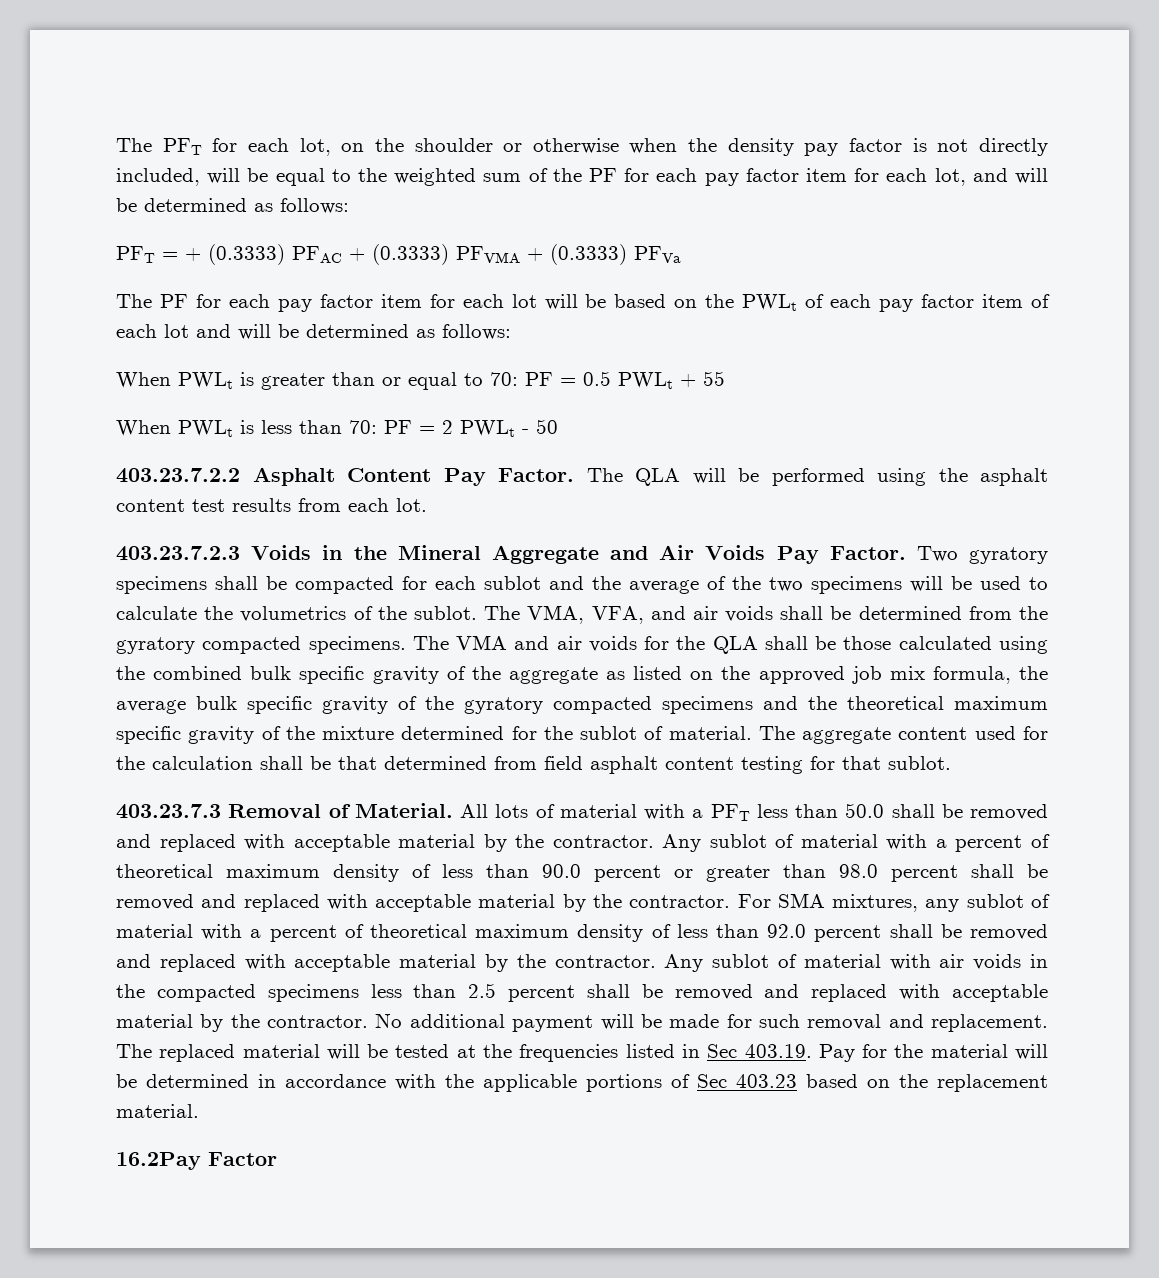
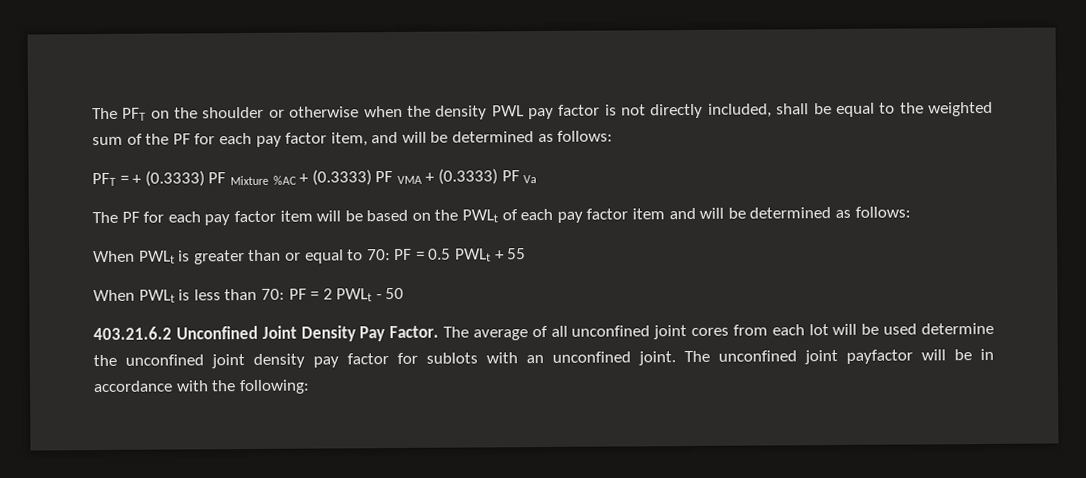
- The PFT for each lot, on the shoulder or otherwise when the density pay factor is not directly included, will be equal to the weighted sum of the PF for each pay factor item for each lot, and will be determined as follows:
+ The PFT on the shoulder or otherwise when the density PWL pay factor is not directly included, shall be equal to the weighted sum of the PF for each pay factor item, and will be determined as follows:
- PFT = + (0.3333) PFAC + (0.3333) PFVMA + (0.3333) PFVa
+ PFT = + (0.3333) PF Mixture %AC + (0.3333) PF VMA + (0.3333) PF Va
- The PF for each pay factor item for each lot will be based on the PWLt of each pay factor item of each lot and will be determined as follows:
+ The PF for each pay factor item will be based on the PWLt of each pay factor item and will be determined as follows:
- 403.23.7.2.2 Asphalt Content Pay Factor. The QLA will be performed using the asphalt content test results from each lot.
- 403.23.7.2.3 Voids in the Mineral Aggregate and Air Voids Pay Factor. Two gyratory specimens shall be compacted for each sublot and the average of the two specimens will be used to calculate the volumetrics of the sublot. The VMA, VFA, and air voids shall be determined from the gyratory compacted specimens. The VMA and air voids for the QLA shall be those calculated using the combined bulk specific gravity of the aggregate as listed on the approved job mix formula, the average bulk specific gravity of the gyratory compacted specimens and the theoretical maximum specific gravity of the mixture determined for the sublot of material. The aggregate content used for the calculation shall be that determined from field asphalt content testing for that sublot.
- 403.23.7.3 Removal of Material. All lots of material with a PFT less than 50.0 shall be removed and replaced with acceptable material by the contractor. Any sublot of material with a percent of theoretical maximum density of less than 90.0 percent or greater than 98.0 percent shall be removed and replaced with acceptable material by the contractor. For SMA mixtures, any sublot of material with a percent of theoretical maximum density of less than 92.0 percent shall be removed and replaced with acceptable material by the contractor. Any sublot of material with air voids in the compacted specimens less than 2.5 percent shall be removed and replaced with acceptable material by the contractor. No additional payment will be made for such removal and replacement. The replaced material will be tested at the frequencies listed in Sec 403.19. Pay for the material will be determined in accordance with the applicable portions of Sec 403.23 based on the replacement material.
- 16.2Pay Factor
+ 403.21.6.2 Unconfined Joint Density Pay Factor. The average of all unconfined joint cores from each lot will be used determine the unconfined joint density pay factor for sublots with an unconfined joint. The unconfined joint payfactor will be in accordance with the following:

